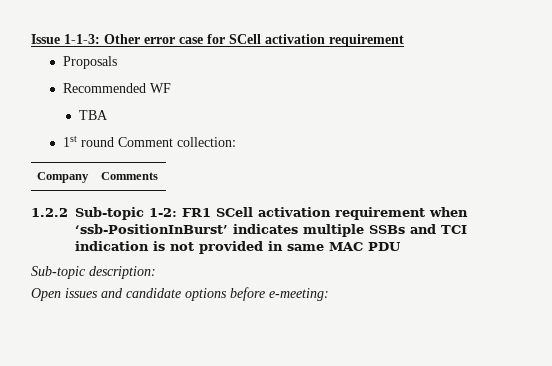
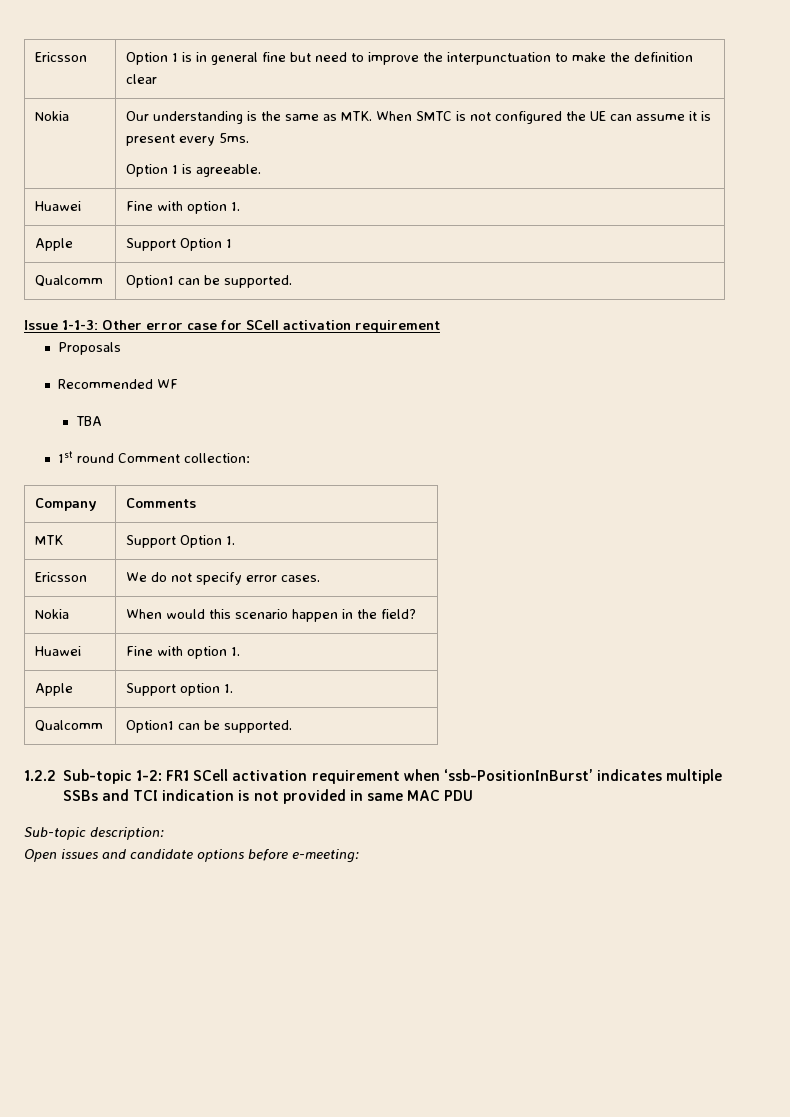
+ Ericsson | Option 1 is in general fine but need to improve the interpunctuation to make the definition clear
+ Nokia | Our understanding is the same as MTK. When SMTC is not configured the UE can assume it is present every 5ms.
+ Option 1 is agreeable.
+ Huawei | Fine with option 1.
+ Apple | Support Option 1
+ Qualcomm | Option1 can be supported.
+ MTK | Support Option 1.
+ Ericsson | We do not specify error cases.
+ Nokia | When would this scenario happen in the field?
+ Huawei | Fine with option 1.
+ Apple | Support option 1.
+ Qualcomm | Option1 can be supported.

